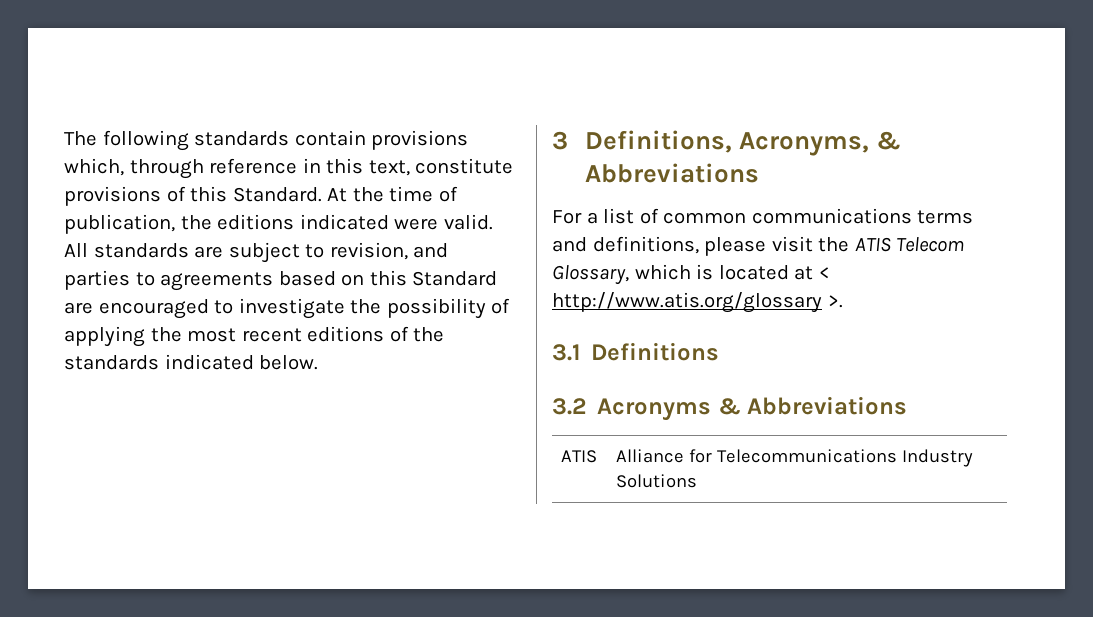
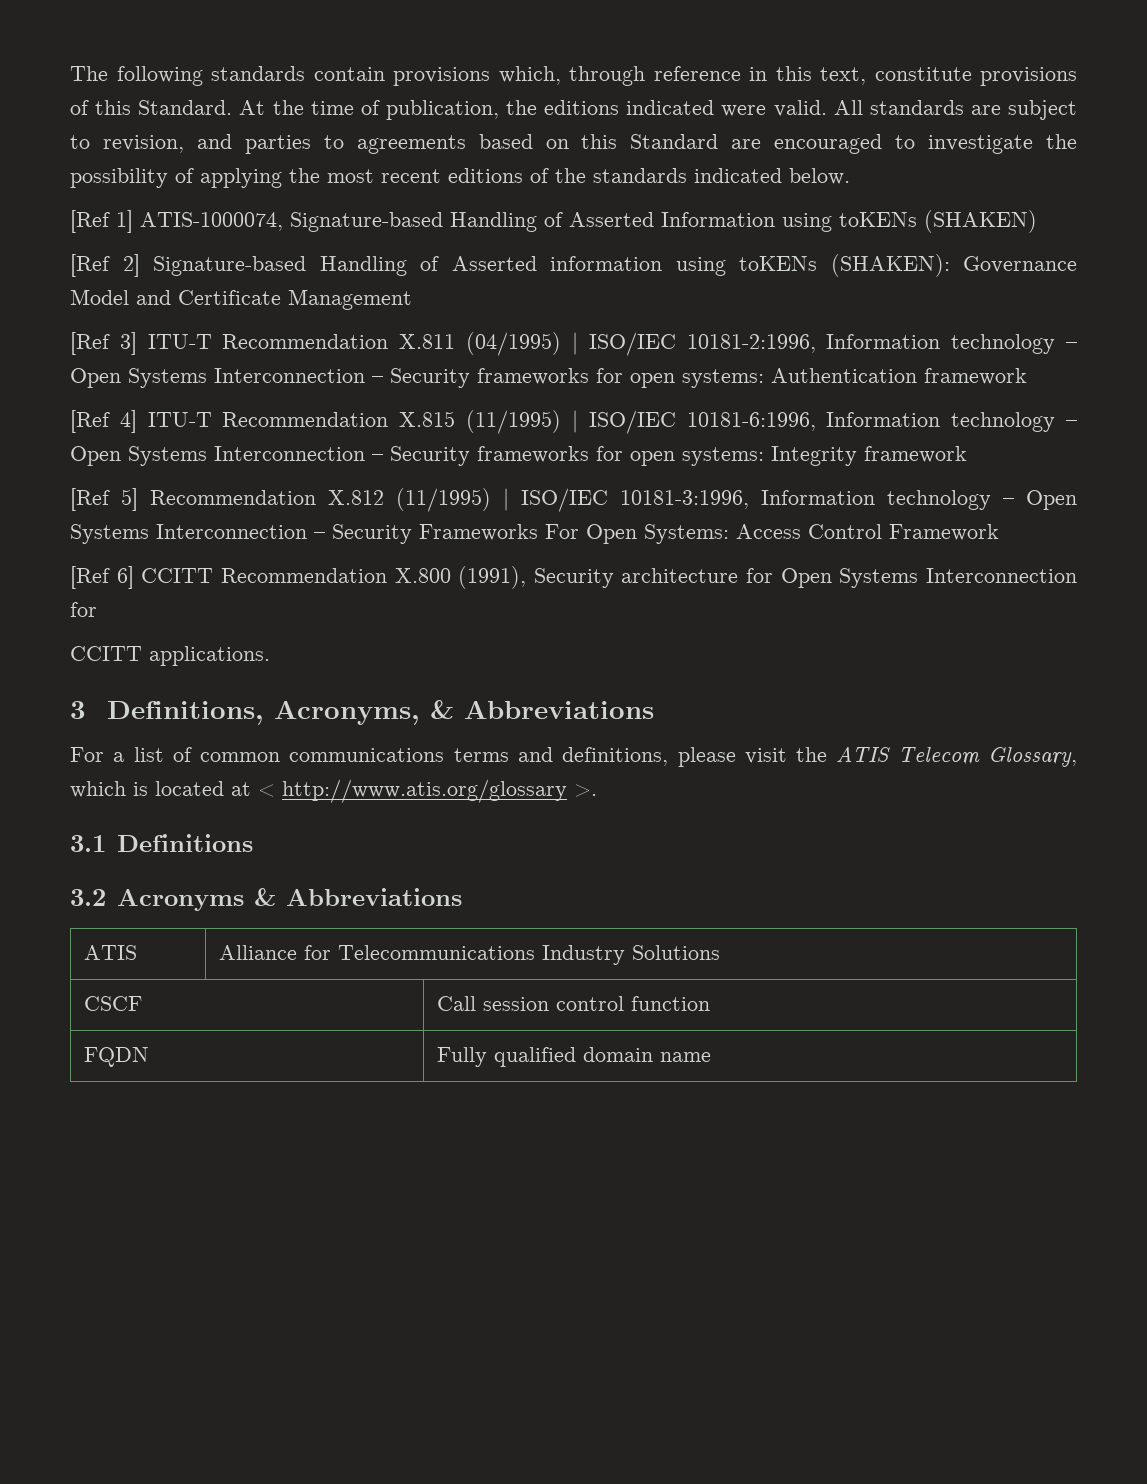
+ [Ref 1] ATIS-1000074, Signature-based Handling of Asserted Information using toKENs (SHAKEN)
+ [Ref 2] Signature-based Handling of Asserted information using toKENs (SHAKEN): Governance Model and Certificate Management
+ [Ref 3] ITU-T Recommendation X.811 (04/1995) | ISO/IEC 10181-2:1996, Information technology – Open Systems Interconnection – Security frameworks for open systems: Authentication framework
+ [Ref 4] ITU-T Recommendation X.815 (11/1995) | ISO/IEC 10181-6:1996, Information technology – Open Systems Interconnection – Security frameworks for open systems: Integrity framework
+ [Ref 5] Recommendation X.812 (11/1995) | ISO/IEC 10181-3:1996, Information technology – Open Systems Interconnection – Security Frameworks For Open Systems: Access Control Framework
+ [Ref 6] CCITT Recommendation X.800 (1991), Security architecture for Open Systems Interconnection for
+ CCITT applications.
+ CSCF | Call session control function
+ FQDN | Fully qualified domain name

